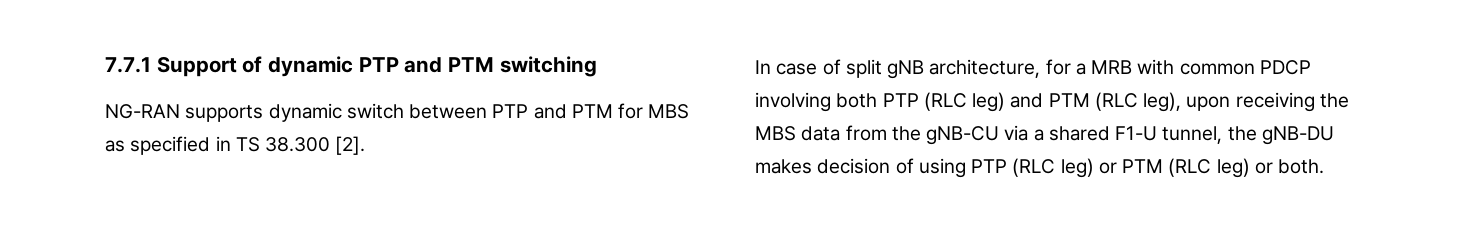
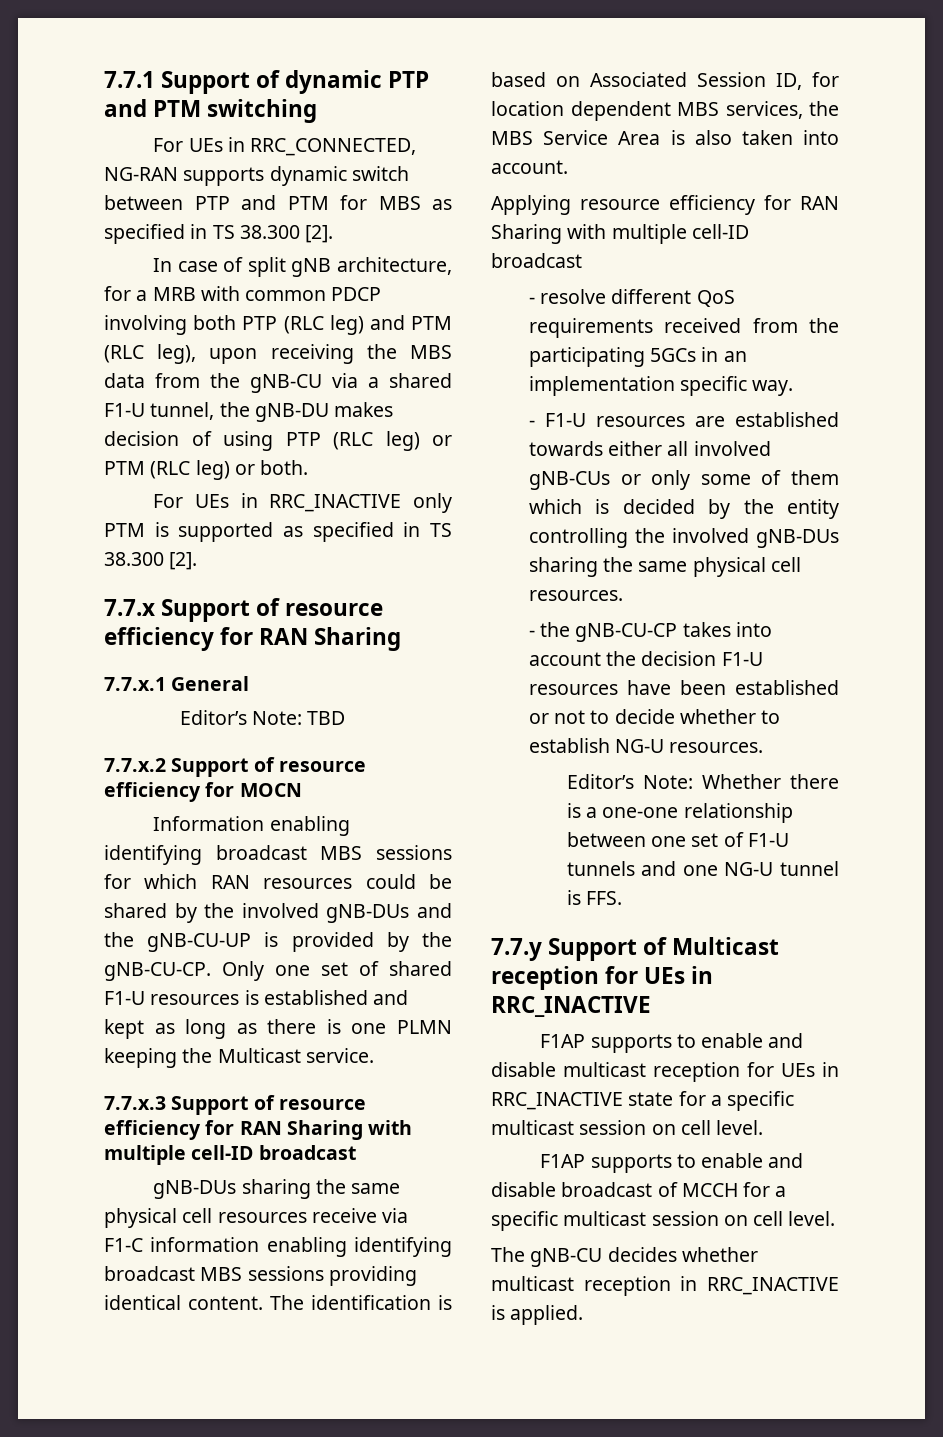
- NG-RAN supports dynamic switch between PTP and PTM for MBS as specified in TS 38.300 [2].
+ For UEs in RRC_CONNECTED, NG-RAN supports dynamic switch between PTP and PTM for MBS as specified in TS 38.300 [2].
+ For UEs in RRC_INACTIVE only PTM is supported as specified in TS 38.300 [2].
+ 7.7.x Support of resource efficiency for RAN Sharing
+ 7.7.x.1 General
+ Editor’s Note: TBD
+ 7.7.x.2 Support of resource efficiency for MOCN
+ Information enabling identifying broadcast MBS sessions for which RAN resources could be shared by the involved gNB-DUs and the gNB-CU-UP is provided by the gNB-CU-CP. Only one set of shared F1-U resources is established and kept as long as there is one PLMN keeping the Multicast service.
+ 7.7.x.3 Support of resource efficiency for RAN Sharing with multiple cell-ID broadcast
+ gNB-DUs sharing the same physical cell resources receive via F1-C information enabling identifying broadcast MBS sessions providing identical content. The identification is based on Associated Session ID, for location dependent MBS services, the MBS Service Area is also taken into account.
+ Applying resource efficiency for RAN Sharing with multiple cell-ID broadcast
+ - resolve different QoS requirements received from the participating 5GCs in an implementation specific way.
+ - F1-U resources are established towards either all involved gNB-CUs or only some of them which is decided by the entity controlling the involved gNB-DUs sharing the same physical cell resources.
+ - the gNB-CU-CP takes into account the decision F1-U resources have been established or not to decide whether to establish NG-U resources.
+ Editor’s Note: Whether there is a one-one relationship between one set of F1-U tunnels and one NG-U tunnel is FFS.
+ 7.7.y Support of Multicast reception for UEs in RRC_INACTIVE
+ F1AP supports to enable and disable multicast reception for UEs in RRC_INACTIVE state for a specific multicast session on cell level.
+ F1AP supports to enable and disable broadcast of MCCH for a specific multicast session on cell level.
+ The gNB-CU decides whether multicast reception in RRC_INACTIVE is applied.

